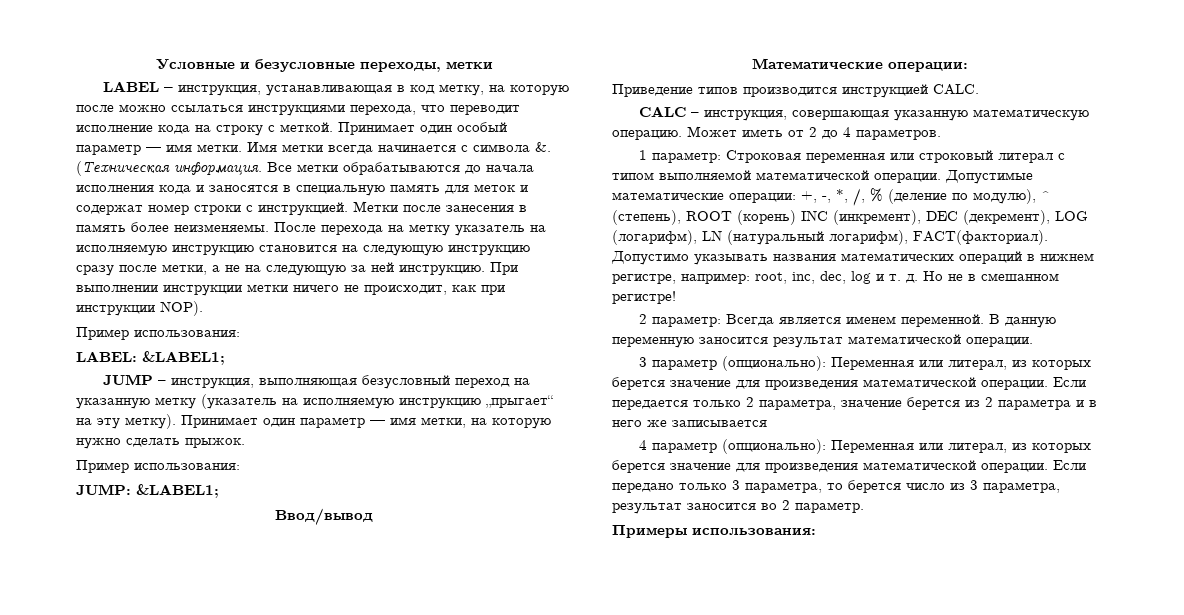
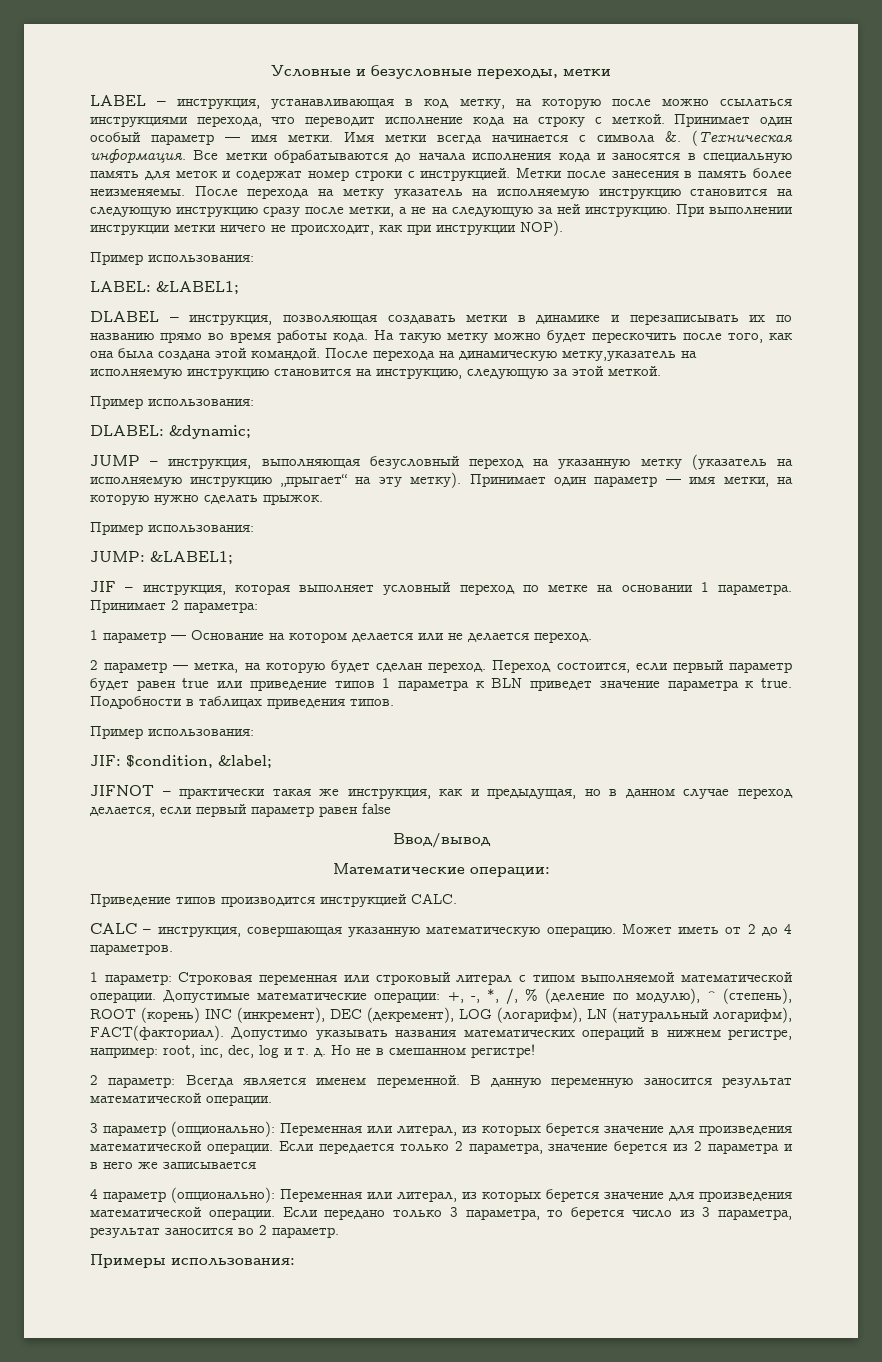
+ DLABEL – инструкция, позволяющая создавать метки в динамике и перезаписывать их по названию прямо во время работы кода. На такую метку можно будет перескочить после того, как она была создана этой командой. После перехода на динамическую метку,указатель на исполняемую инструкцию становится на инструкцию, следующую за этой меткой.
+ Пример использования:
+ DLABEL: &dynamic;
+ JIF – инструкция, которая выполняет условный переход по метке на основании 1 параметра. Принимает 2 параметра:
+ 1 параметр — Основание на котором делается или не делается переход.
+ 2 параметр — метка, на которую будет сделан переход. Переход состоится, если первый параметр будет равен true или приведение типов 1 параметра к BLN приведет значение параметра к true. Подробности в таблицах приведения типов.
+ Пример использования:
+ JIF: $condition, &label;
+ JIFNOT – практически такая же инструкция, как и предыдущая, но в данном случае переход делается, если первый параметр равен false

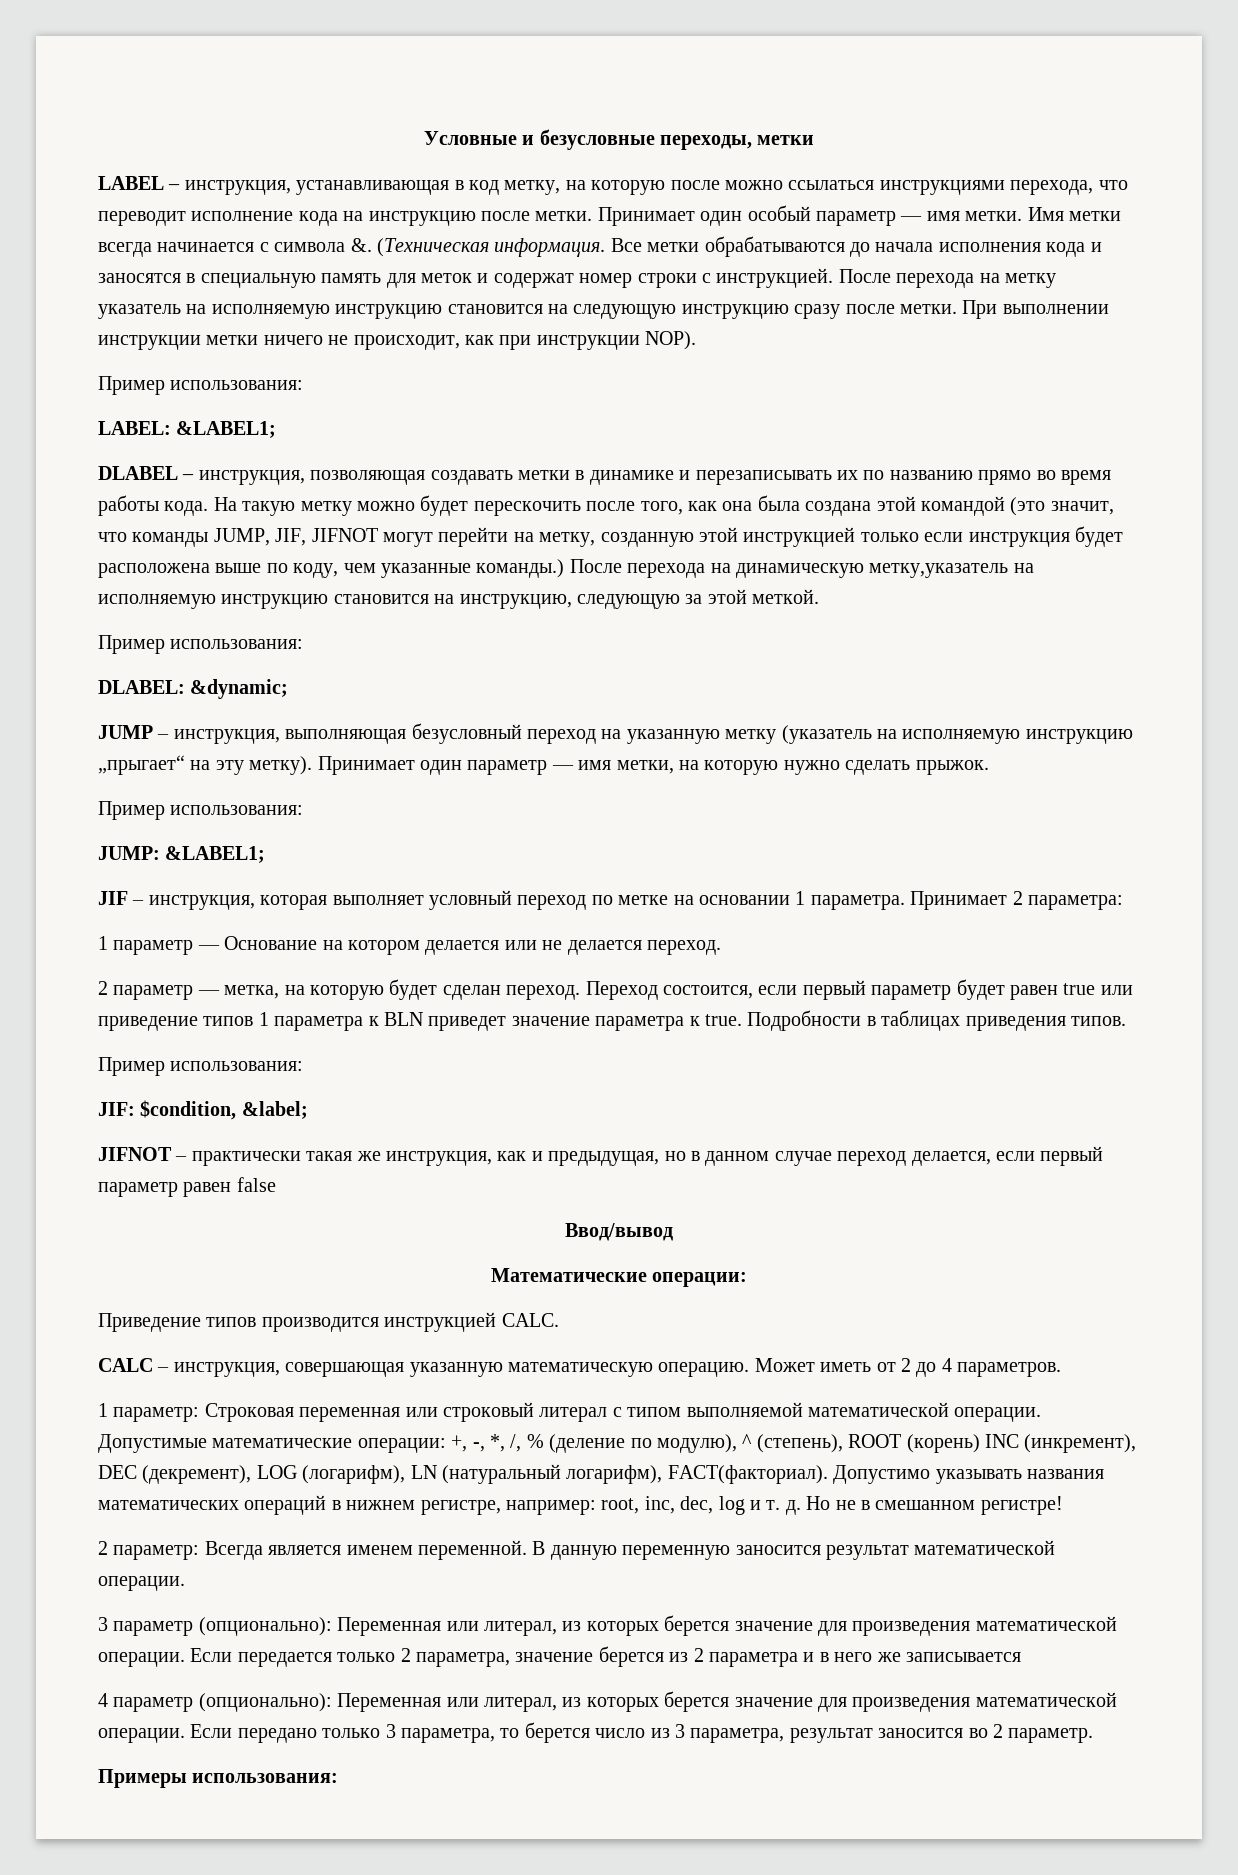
- LABEL – инструкция, устанавливающая в код метку, на которую после можно ссылаться инструкциями перехода, что переводит исполнение кода на строку с меткой.
+ LABEL – инструкция, устанавливающая в код метку, на которую после можно ссылаться инструкциями перехода, что переводит исполнение кода на инструкцию после метки.
- Метки после занесения в память более неизменяемы.
- После перехода на метку указатель на исполняемую инструкцию становится на следующую инструкцию сразу после метки, а не на следующую за ней инструкцию.
+ После перехода на метку указатель на исполняемую инструкцию становится на следующую инструкцию сразу после метки.
- На такую метку можно будет перескочить после того, как она была создана этой командой.
+ На такую метку можно будет перескочить после того, как она была создана этой командой (это значит, что команды JUMP, JIF, JIFNOT могут перейти на метку, созданную этой инструкцией только если инструкция будет расположена выше по коду, чем указанные команды.)

